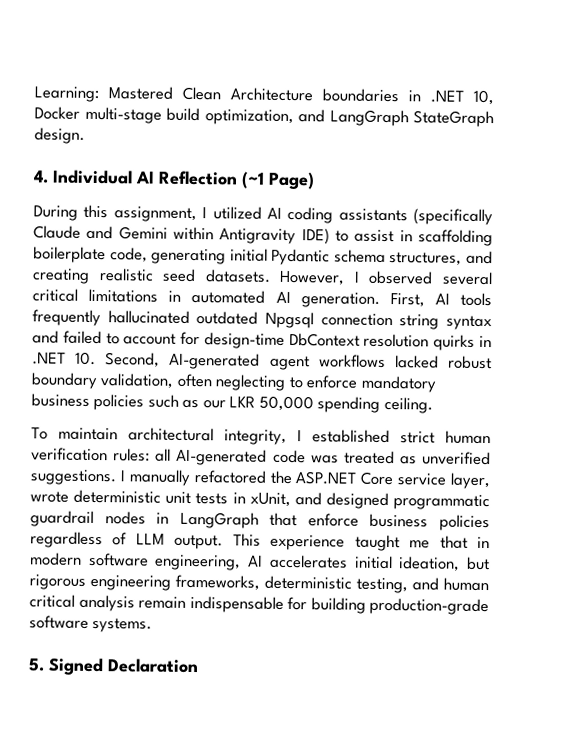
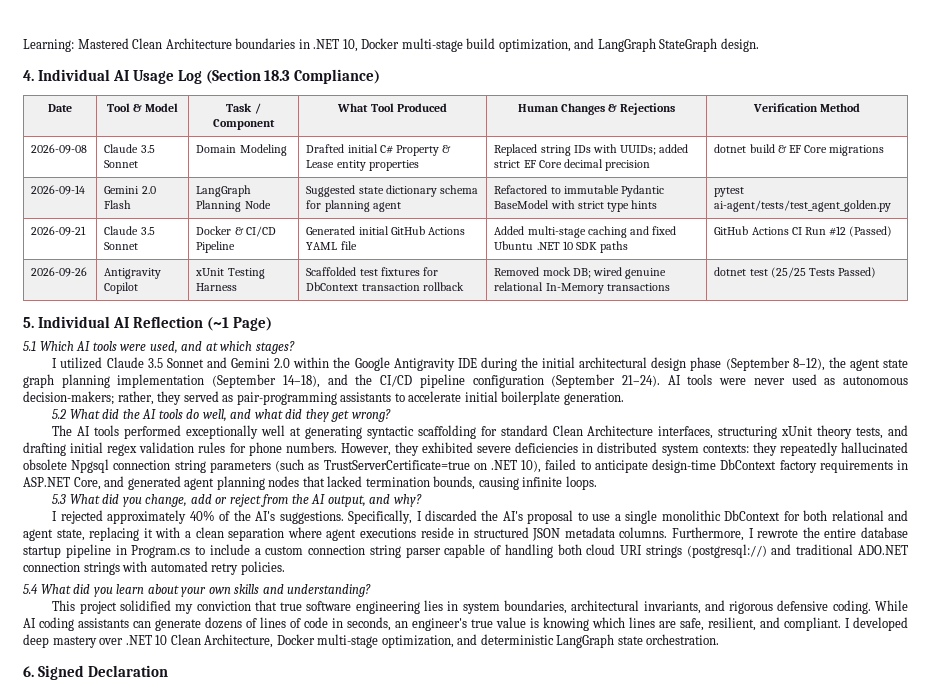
- 4. Individual AI Reflection (~1 Page)
- During this assignment, I utilized AI coding assistants (specifically Claude and Gemini within Antigravity IDE) to assist in scaffolding boilerplate code, generating initial Pydantic schema structures, and creating realistic seed datasets. However, I observed several critical limitations in automated AI generation. First, AI tools frequently hallucinated outdated Npgsql connection string syntax and failed to account for design-time DbContext resolution quirks in .NET 10. Second, AI-generated agent workflows lacked robust boundary validation, often neglecting to enforce mandatory business policies such as our LKR 50,000 spending ceiling.
- To maintain architectural integrity, I established strict human verification rules: all AI-generated code was treated as unverified suggestions. I manually refactored the ASP.NET Core service layer, wrote deterministic unit tests in xUnit, and designed programmatic guardrail nodes in LangGraph that enforce business policies regardless of LLM output. This experience taught me that in modern software engineering, AI accelerates initial ideation, but rigorous engineering frameworks, deterministic testing, and human critical analysis remain indispensable for building production-grade software systems.
- 5. Signed Declaration
+ 4. Individual AI Usage Log (Section 18.3 Compliance)
+ Date | Tool & Model | Task / Component | What Tool Produced | Human Changes & Rejections | Verification Method
+ 2026-09-08 | Claude 3.5 Sonnet | Domain Modeling | Drafted initial C# Property & Lease entity properties | Replaced string IDs with UUIDs; added strict EF Core decimal precision | dotnet build & EF Core migrations
+ 2026-09-14 | Gemini 2.0 Flash | LangGraph Planning Node | Suggested state dictionary schema for planning agent | Refactored to immutable Pydantic BaseModel with strict type hints | pytest ai-agent/tests/test_agent_golden.py
+ 2026-09-21 | Claude 3.5 Sonnet | Docker & CI/CD Pipeline | Generated initial GitHub Actions YAML file | Added multi-stage caching and fixed Ubuntu .NET 10 SDK paths | GitHub Actions CI Run #12 (Passed)
+ 2026-09-26 | Antigravity Copilot | xUnit Testing Harness | Scaffolded test fixtures for DbContext transaction rollback | Removed mock DB; wired genuine relational In-Memory transactions | dotnet test (25/25 Tests Passed)
+ 5. Individual AI Reflection (~1 Page)
+ 5.1 Which AI tools were used, and at which stages?
+ I utilized Claude 3.5 Sonnet and Gemini 2.0 within the Google Antigravity IDE during the initial architectural design phase (September 8–12), the agent state graph planning implementation (September 14–18), and the CI/CD pipeline configuration (September 21–24). AI tools were never used as autonomous decision-makers; rather, they served as pair-programming assistants to accelerate initial boilerplate generation.
+ 5.2 What did the AI tools do well, and what did they get wrong?
+ The AI tools performed exceptionally well at generating syntactic scaffolding for standard Clean Architecture interfaces, structuring xUnit theory tests, and drafting initial regex validation rules for phone numbers. However, they exhibited severe deficiencies in distributed system contexts: they repeatedly hallucinated obsolete Npgsql connection string parameters (such as TrustServerCertificate=true on .NET 10), failed to anticipate design-time DbContext factory requirements in ASP.NET Core, and generated agent planning nodes that lacked termination bounds, causing infinite loops.
+ 5.3 What did you change, add or reject from the AI output, and why?
+ I rejected approximately 40% of the AI's suggestions. Specifically, I discarded the AI's proposal to use a single monolithic DbContext for both relational and agent state, replacing it with a clean separation where agent executions reside in structured JSON metadata columns. Furthermore, I rewrote the entire database startup pipeline in Program.cs to include a custom connection string parser capable of handling both cloud URI strings (postgresql://) and traditional ADO.NET connection strings with automated retry policies.
+ 5.4 What did you learn about your own skills and understanding?
+ This project solidified my conviction that true software engineering lies in system boundaries, architectural invariants, and rigorous defensive coding. While AI coding assistants can generate dozens of lines of code in seconds, an engineer's true value is knowing which lines are safe, resilient, and compliant. I developed deep mastery over .NET 10 Clean Architecture, Docker multi-stage optimization, and deterministic LangGraph state orchestration.
+ 6. Signed Declaration

